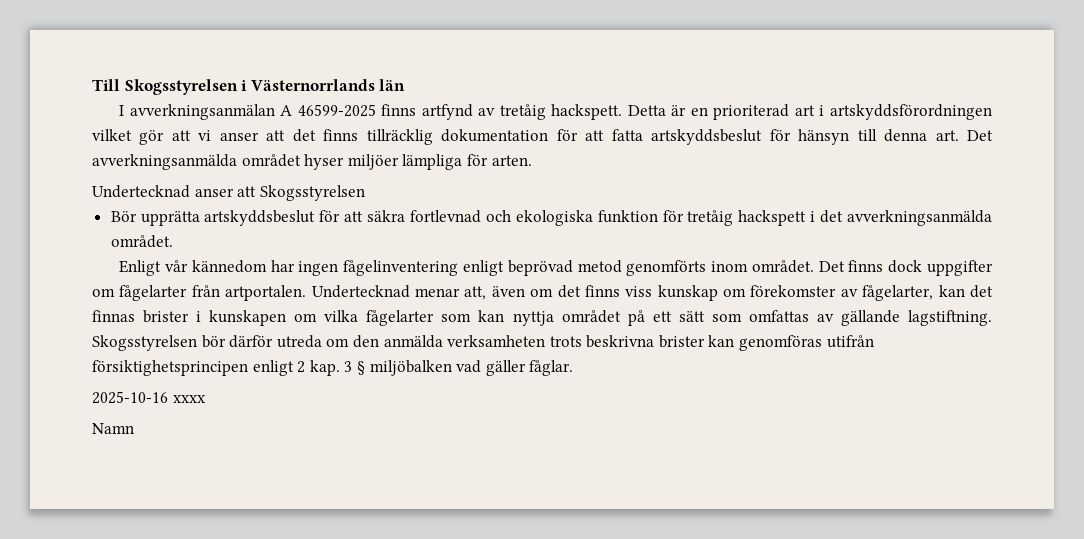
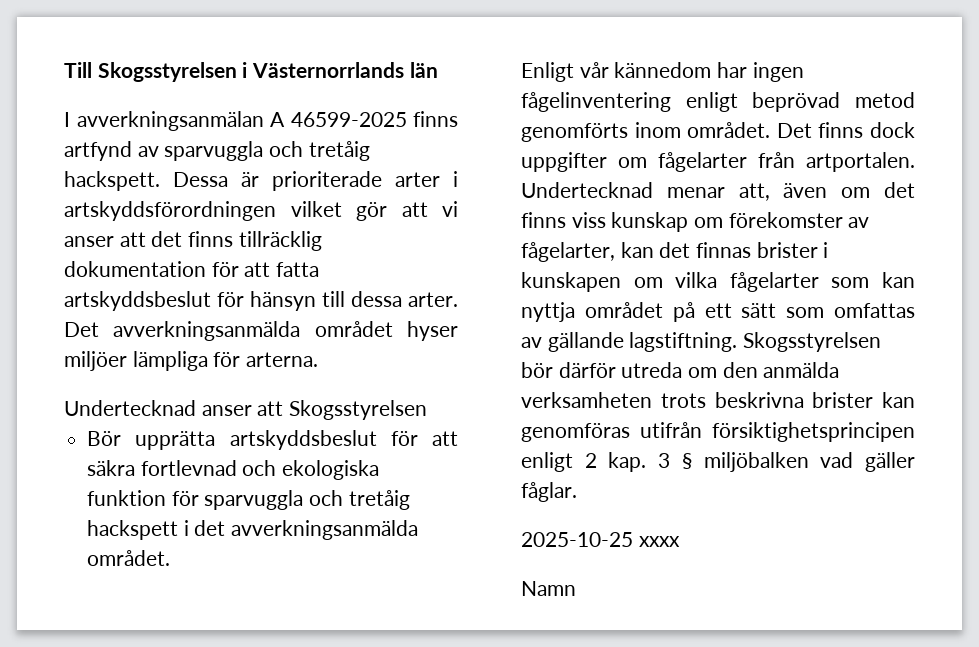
- I avverkningsanmälan A 46599-2025 finns artfynd av tretåig hackspett. Detta är en prioriterad art i artskyddsförordningen vilket gör att vi anser att det finns tillräcklig dokumentation för att fatta artskyddsbeslut för hänsyn till denna art. Det avverkningsanmälda området hyser miljöer lämpliga för arten.
+ I avverkningsanmälan A 46599-2025 finns artfynd av sparvuggla och tretåig hackspett. Dessa är prioriterade arter i artskyddsförordningen vilket gör att vi anser att det finns tillräcklig dokumentation för att fatta artskyddsbeslut för hänsyn till dessa arter. Det avverkningsanmälda området hyser miljöer lämpliga för arterna.
- Bör upprätta artskyddsbeslut för att säkra fortlevnad och ekologiska funktion för tretåig hackspett i det avverkningsanmälda området.
+ Bör upprätta artskyddsbeslut för att säkra fortlevnad och ekologiska funktion för sparvuggla och tretåig hackspett i det avverkningsanmälda området.
- 2025-10-16 xxxx
+ 2025-10-25 xxxx

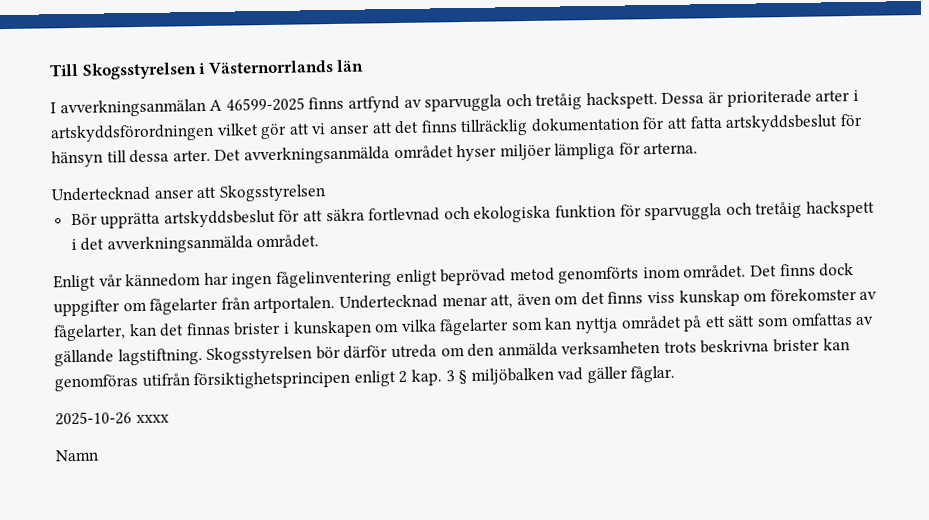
- 2025-10-25 xxxx
+ 2025-10-26 xxxx

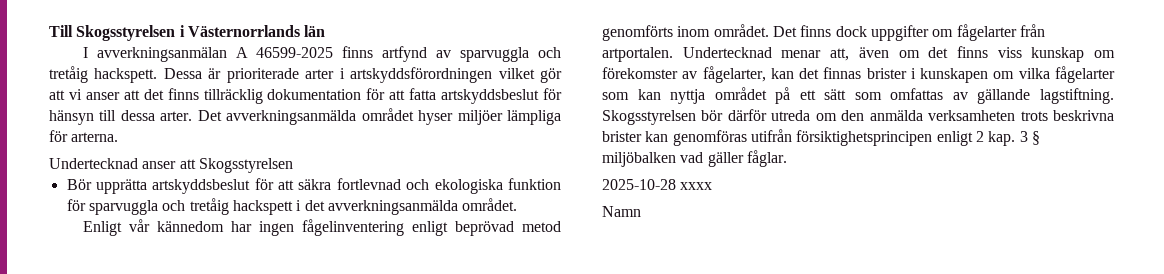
- 2025-10-26 xxxx
+ 2025-10-28 xxxx

